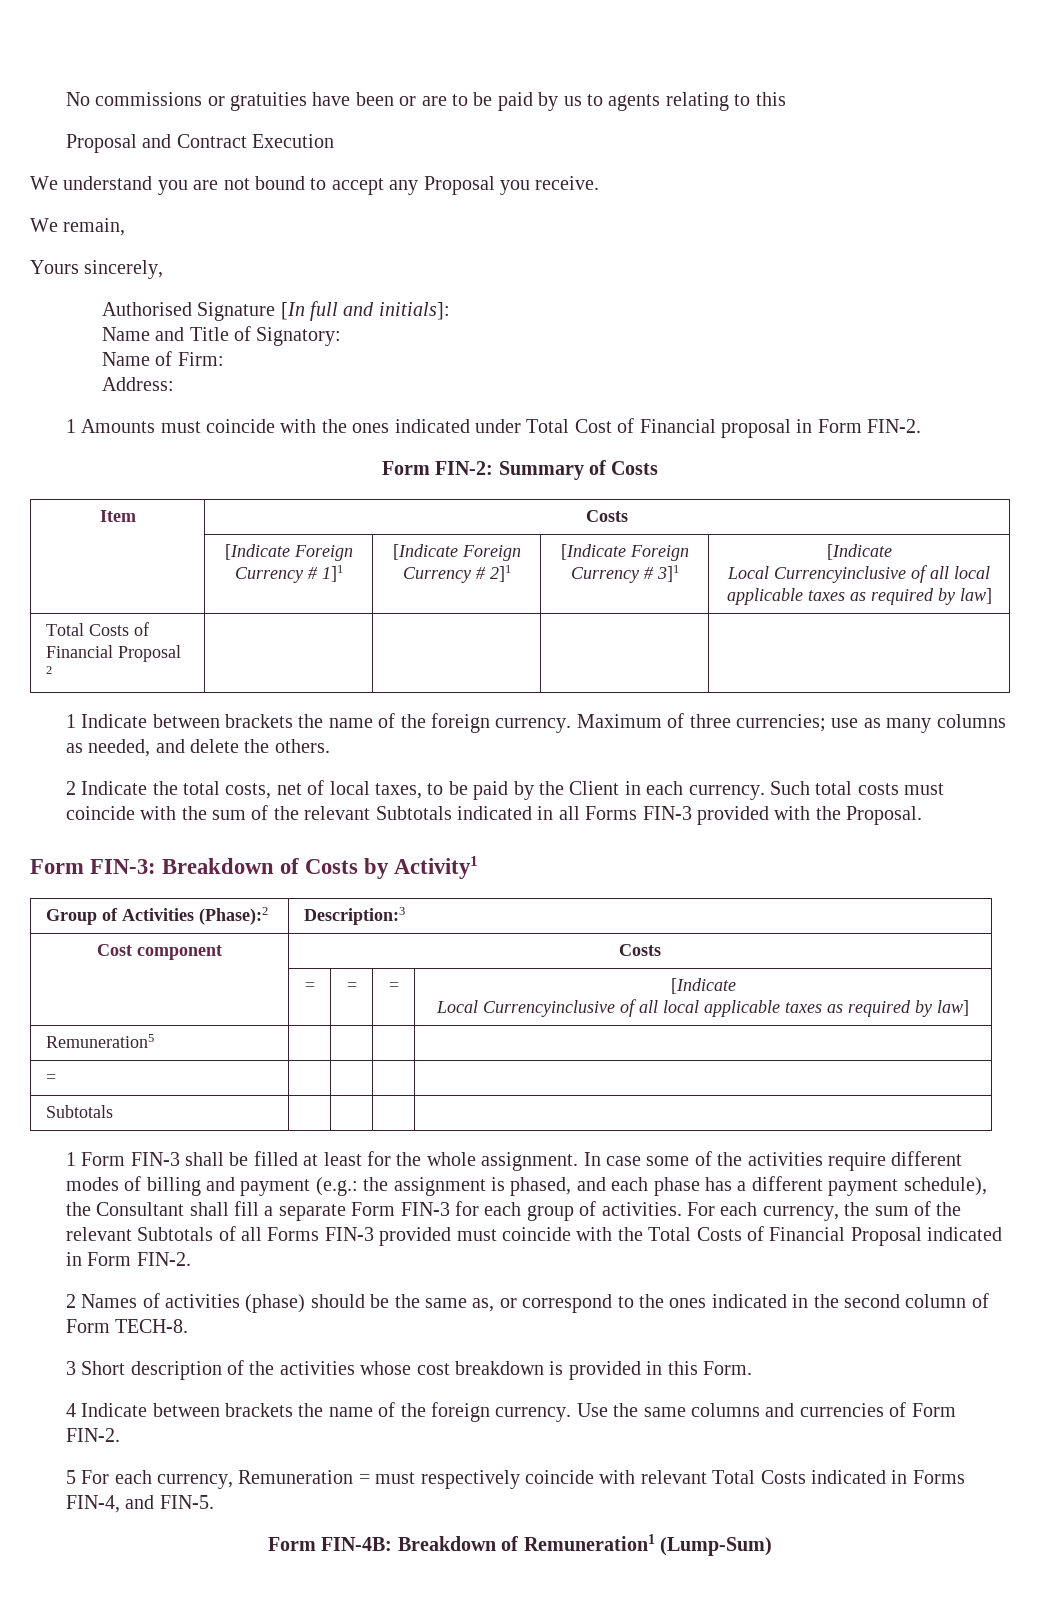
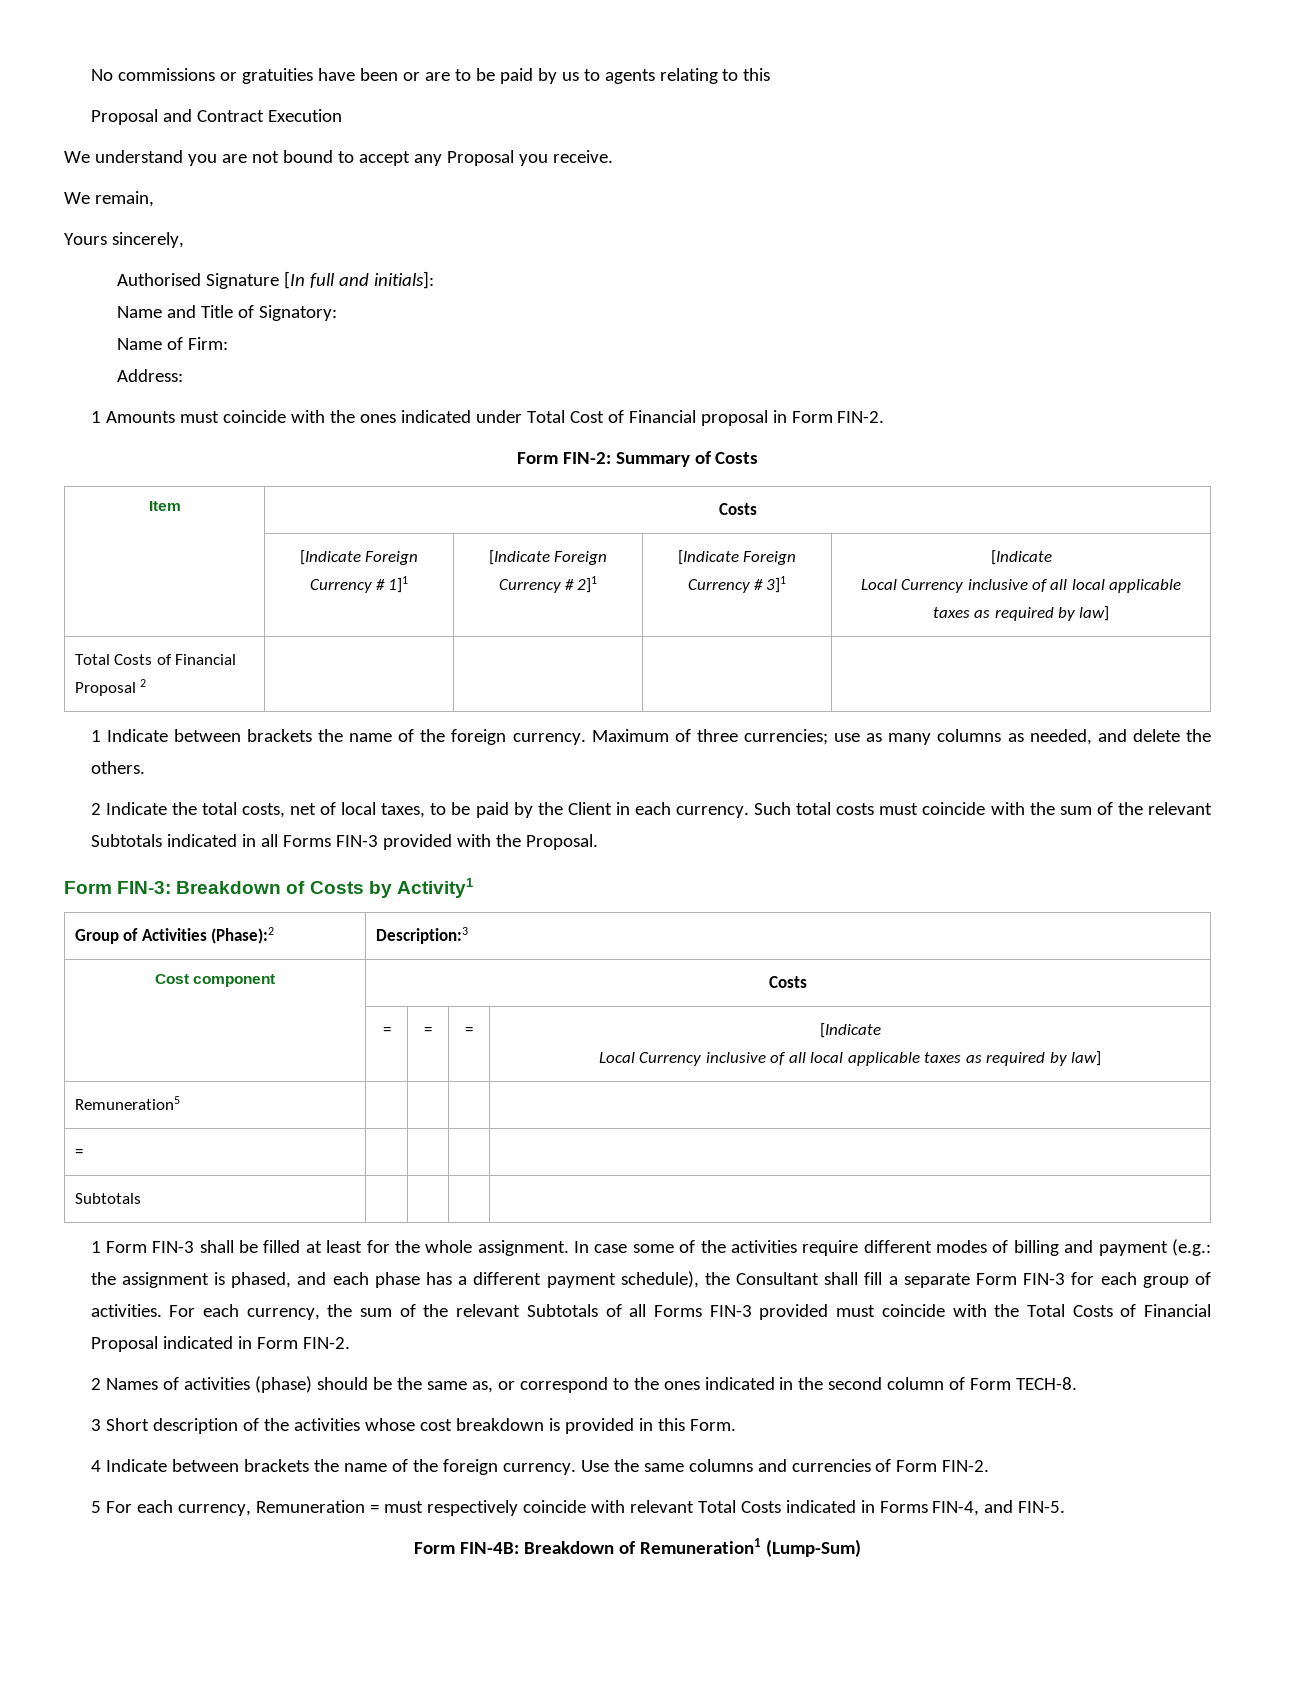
  | [Indicate Foreign Currency # 1]1 | [Indicate Foreign Currency # 2]1 | [Indicate Foreign Currency # 3]1 | [Indicate
- Local Currencyinclusive of all local applicable taxes as required by law]
+ Local Currency inclusive of all local applicable taxes as required by law]
  | = | = | = | [Indicate
- Local Currencyinclusive of all local applicable taxes as required by law]
+ Local Currency inclusive of all local applicable taxes as required by law]

